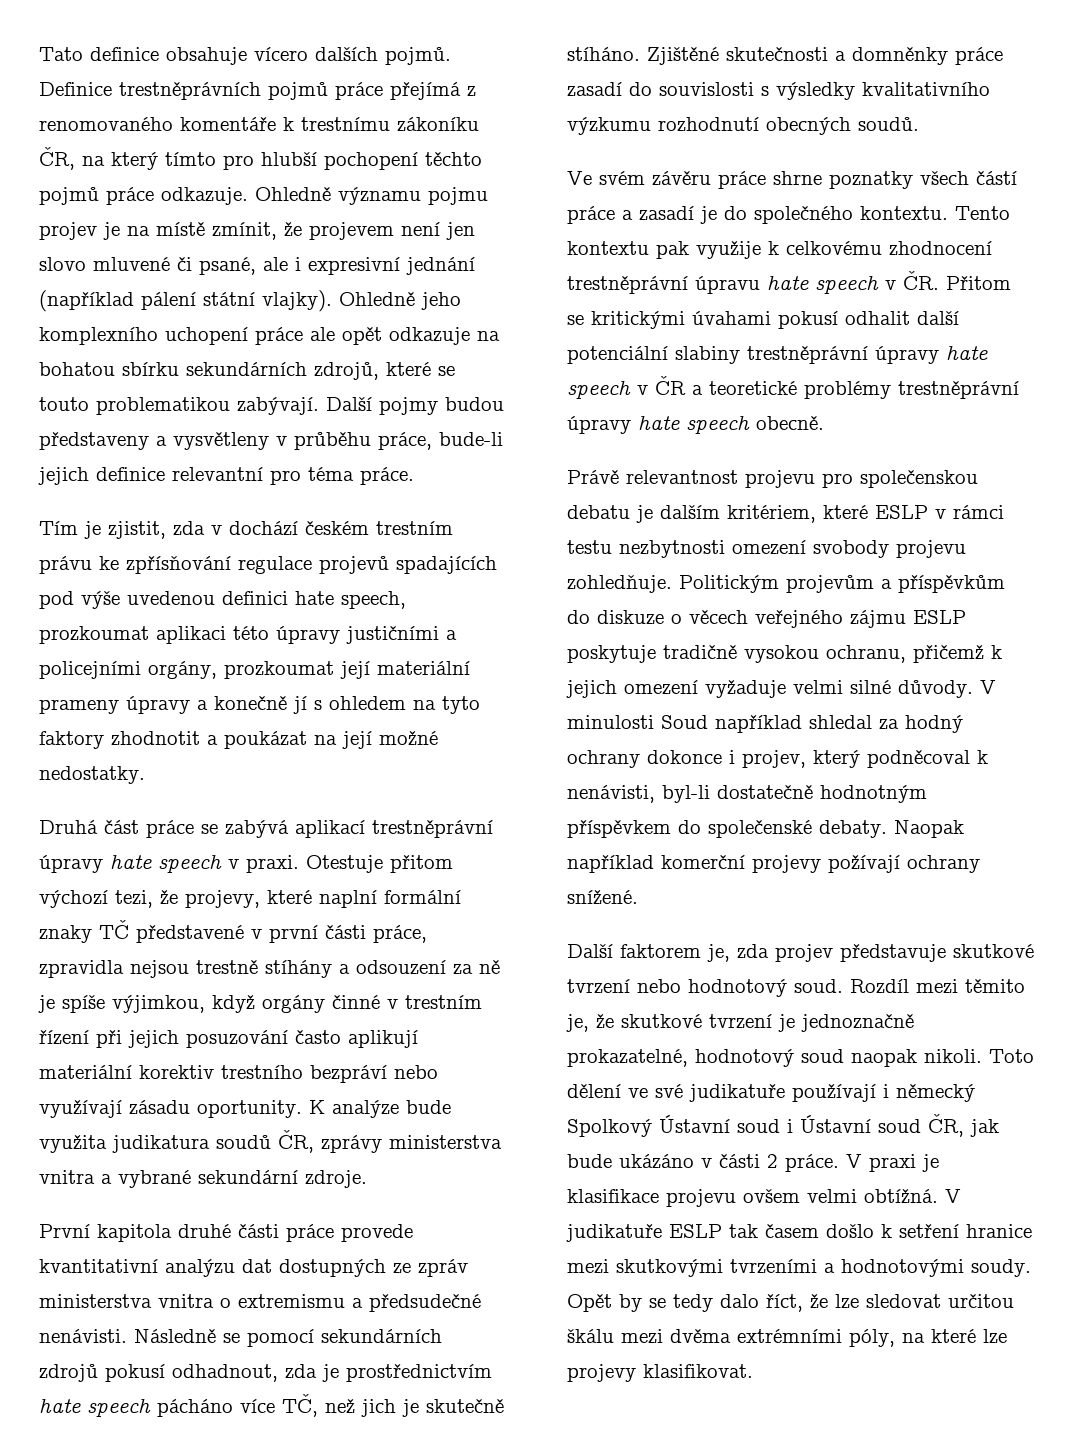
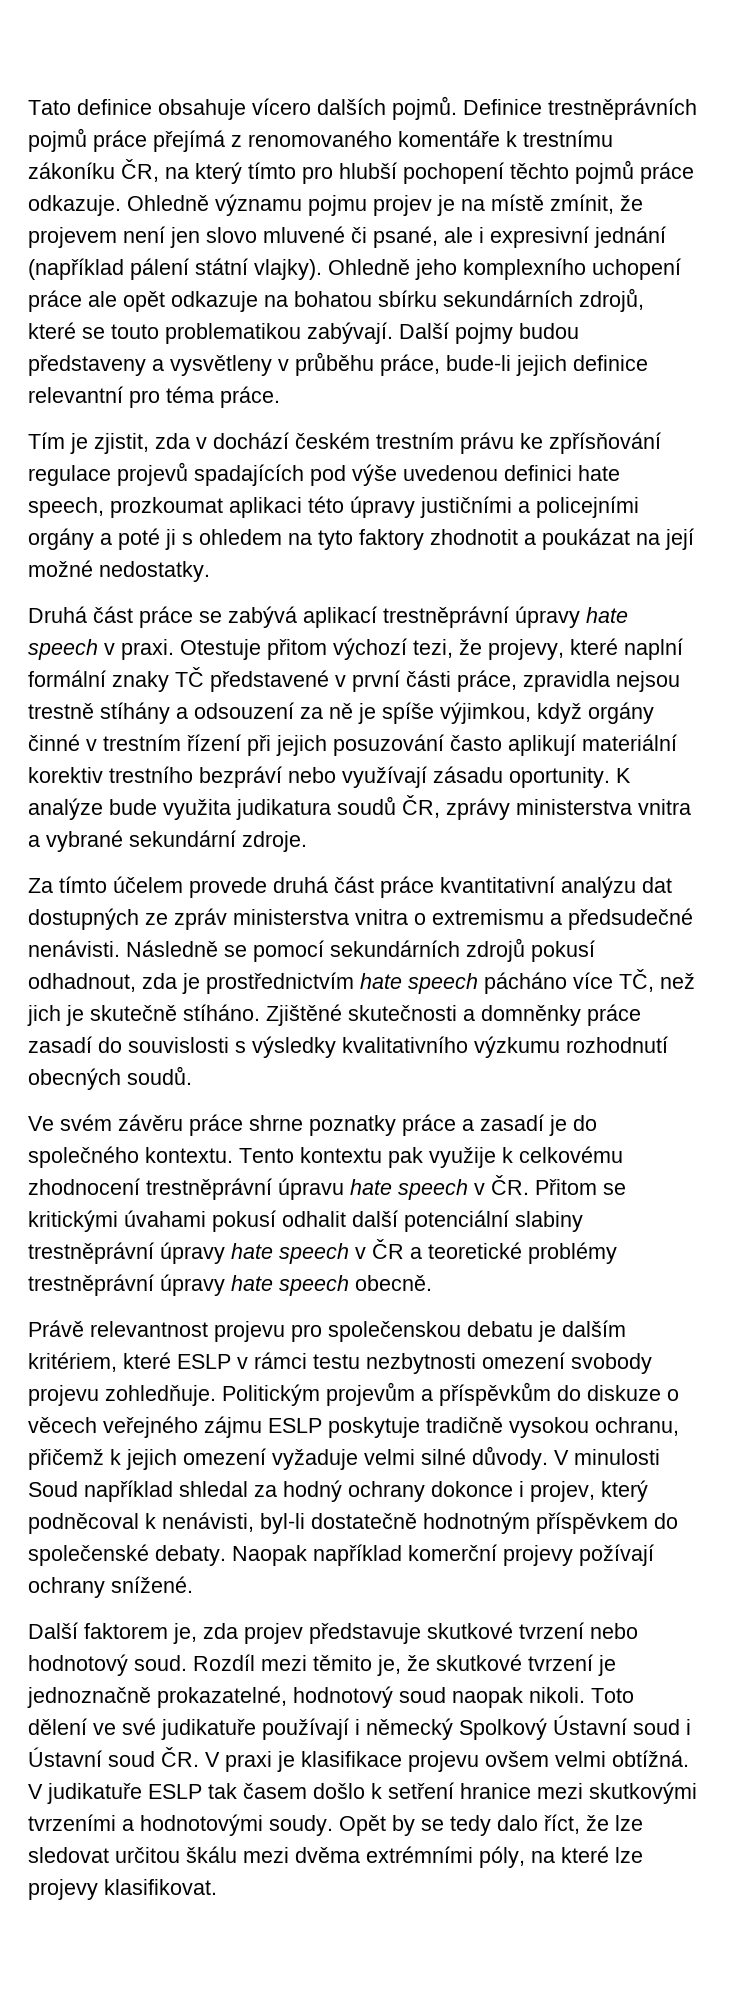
- Tím je zjistit, zda v dochází českém trestním právu ke zpřísňování regulace projevů spadajících pod výše uvedenou definici hate speech, prozkoumat aplikaci této úpravy justičními a policejními orgány, prozkoumat její materiální prameny úpravy a konečně jí s ohledem na tyto faktory zhodnotit a poukázat na její možné nedostatky.
+ Tím je zjistit, zda v dochází českém trestním právu ke zpřísňování regulace projevů spadajících pod výše uvedenou definici hate speech, prozkoumat aplikaci této úpravy justičními a policejními orgány a poté ji s ohledem na tyto faktory zhodnotit a poukázat na její možné nedostatky.
- První kapitola druhé části práce provede kvantitativní analýzu dat dostupných ze zpráv ministerstva vnitra o extremismu a předsudečné nenávisti.
+ Za tímto účelem provede druhá část práce kvantitativní analýzu dat dostupných ze zpráv ministerstva vnitra o extremismu a předsudečné nenávisti.
- Ve svém závěru práce shrne poznatky všech částí práce a zasadí je do společného kontextu.
+ Ve svém závěru práce shrne poznatky práce a zasadí je do společného kontextu.
- Toto dělení ve své judikatuře používají i německý Spolkový Ústavní soud i Ústavní soud ČR, jak bude ukázáno v části 2 práce. V praxi je klasifikace projevu ovšem velmi obtížná.
+ Toto dělení ve své judikatuře používají i německý Spolkový Ústavní soud i Ústavní soud ČR. V praxi je klasifikace projevu ovšem velmi obtížná.

